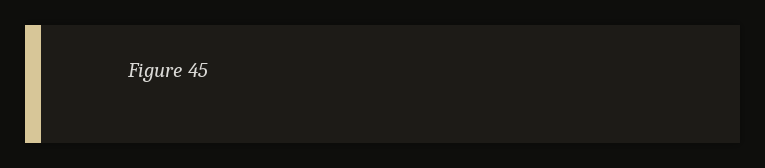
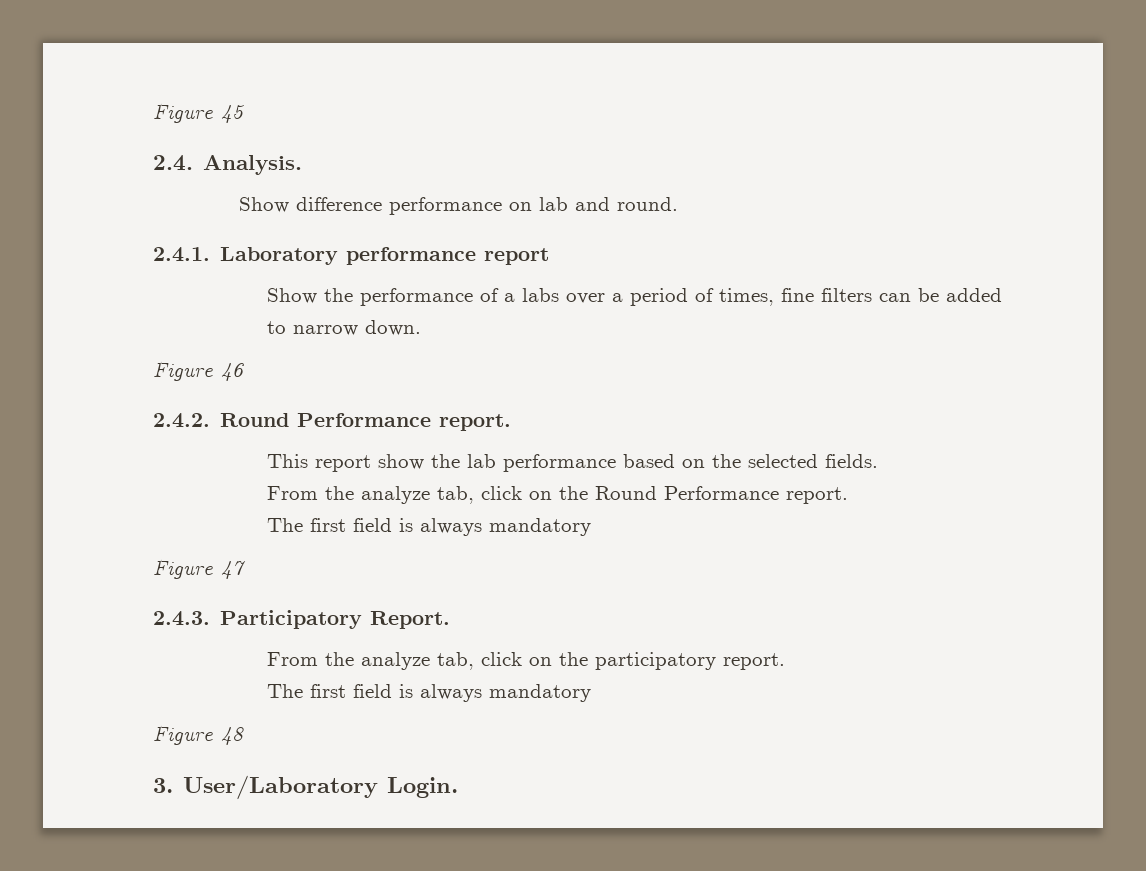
+ 2.4. Analysis.
+ Show difference performance on lab and round.
+ 2.4.1. Laboratory performance report
+ Show the performance of a labs over a period of times, fine filters can be added to narrow down.
+ Figure 46
+ 2.4.2. Round Performance report.
+ This report show the lab performance based on the selected fields.
+ From the analyze tab, click on the Round Performance report.
+ The first field is always mandatory
+ Figure 47
+ 2.4.3. Participatory Report.
+ From the analyze tab, click on the participatory report.
+ The first field is always mandatory
+ Figure 48
+ 3. User/Laboratory Login.

